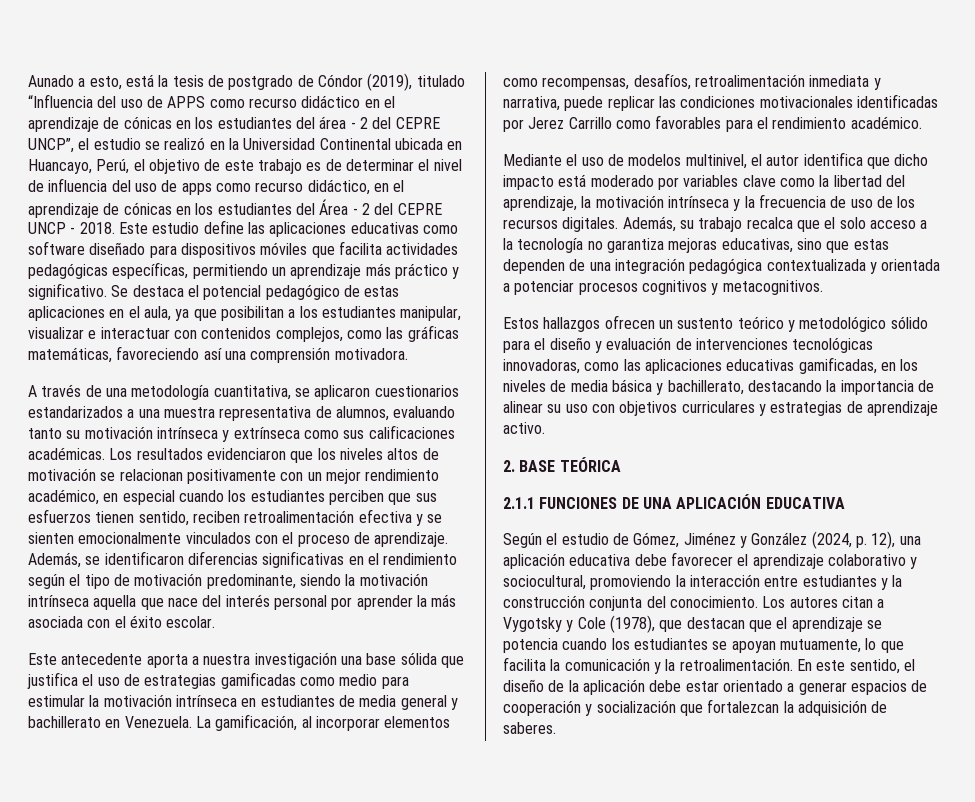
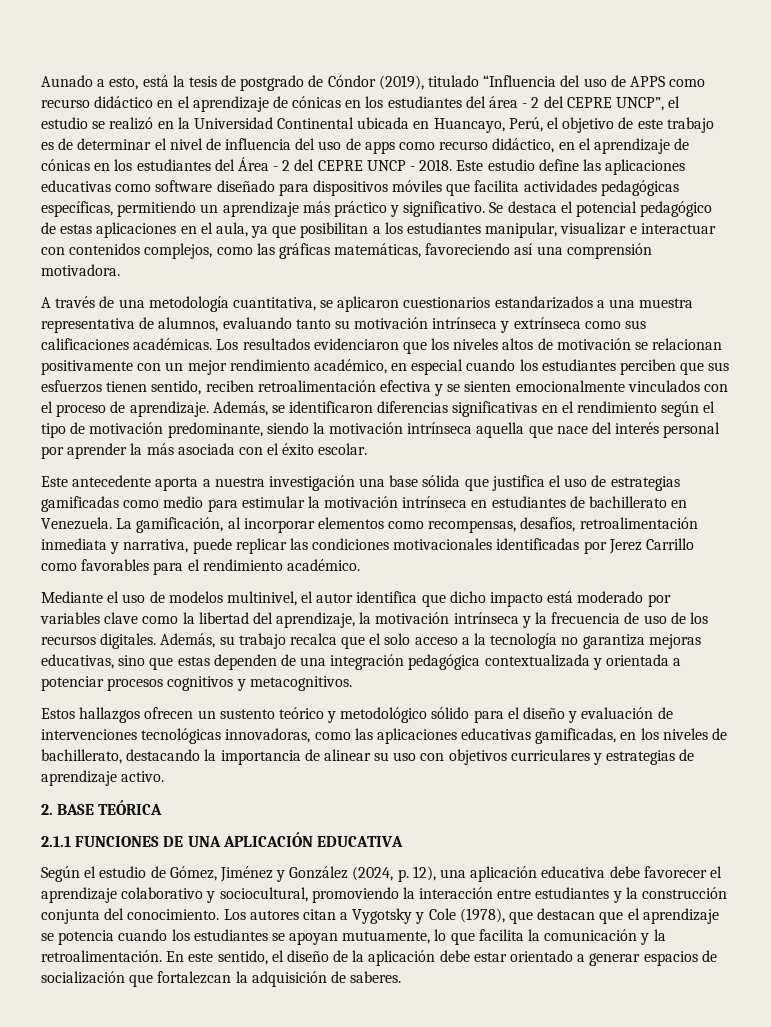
- Este antecedente aporta a nuestra investigación una base sólida que justifica el uso de estrategias gamificadas como medio para estimular la motivación intrínseca en estudiantes de media general y bachillerato en Venezuela.
+ Este antecedente aporta a nuestra investigación una base sólida que justifica el uso de estrategias gamificadas como medio para estimular la motivación intrínseca en estudiantes de bachillerato en Venezuela.
- Estos hallazgos ofrecen un sustento teórico y metodológico sólido para el diseño y evaluación de intervenciones tecnológicas innovadoras, como las aplicaciones educativas gamificadas, en los niveles de media básica y bachillerato, destacando la importancia de alinear su uso con objetivos curriculares y estrategias de aprendizaje activo.
+ Estos hallazgos ofrecen un sustento teórico y metodológico sólido para el diseño y evaluación de intervenciones tecnológicas innovadoras, como las aplicaciones educativas gamificadas, en los niveles de bachillerato, destacando la importancia de alinear su uso con objetivos curriculares y estrategias de aprendizaje activo.
- En este sentido, el diseño de la aplicación debe estar orientado a generar espacios de cooperación y socialización que fortalezcan la adquisición de saberes.
+ En este sentido, el diseño de la aplicación debe estar orientado a generar espacios de socialización que fortalezcan la adquisición de saberes.

